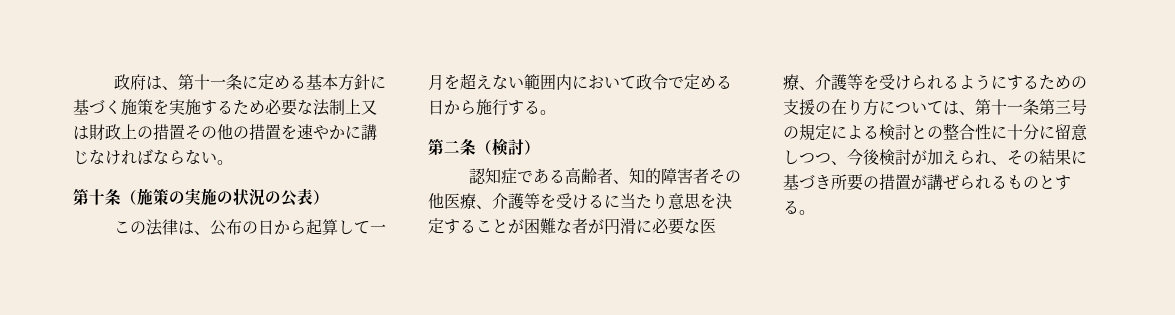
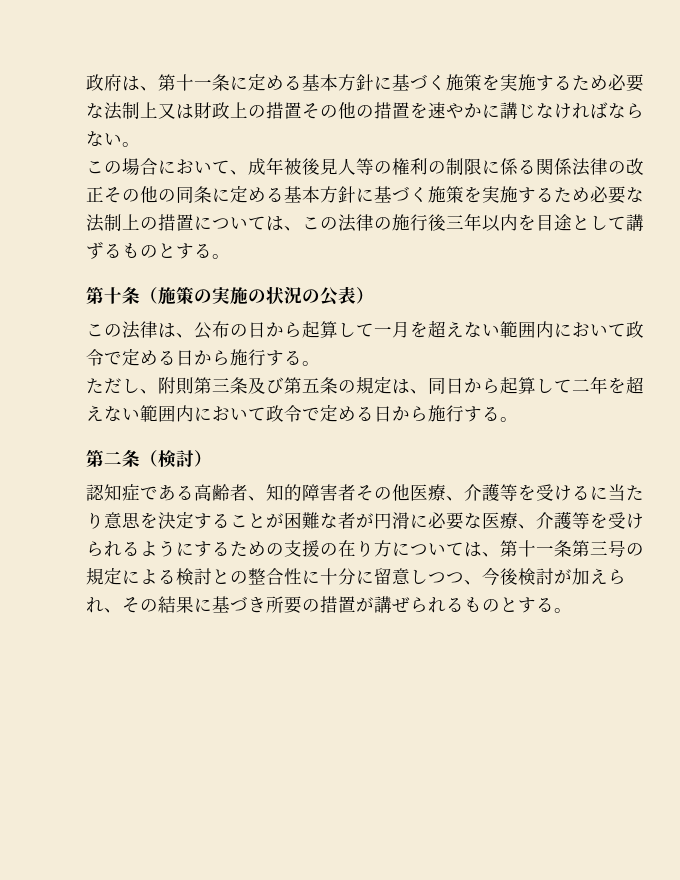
+ この場合において、成年被後見人等の権利の制限に係る関係法律の改正その他の同条に定める基本方針に基づく施策を実施するため必要な法制上の措置については、この法律の施行後三年以内を目途として講ずるものとする。
+ ただし、附則第三条及び第五条の規定は、同日から起算して二年を超えない範囲内において政令で定める日から施行する。

